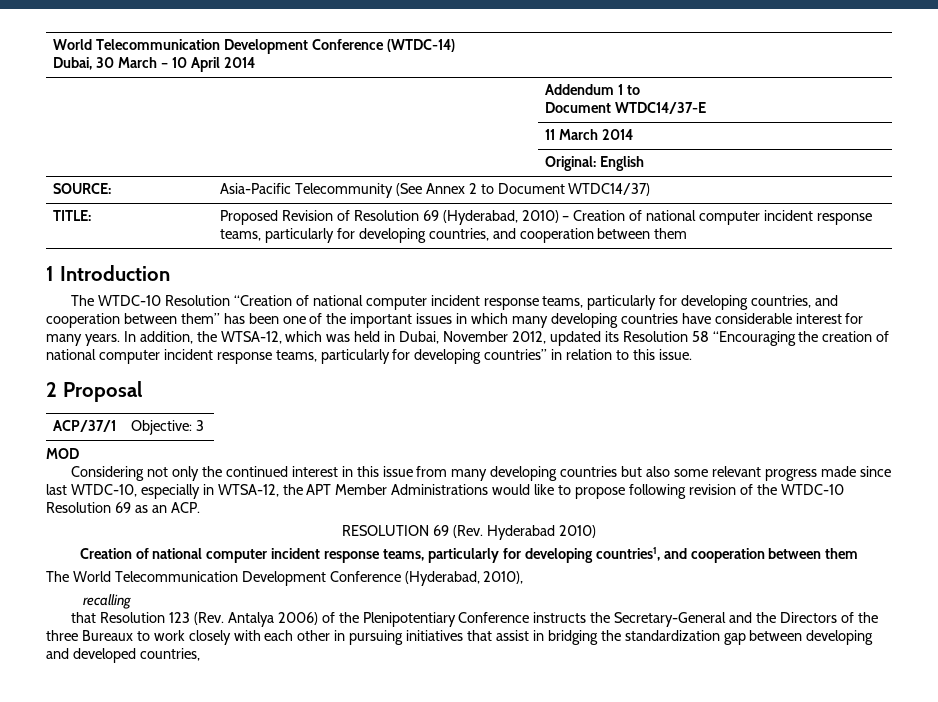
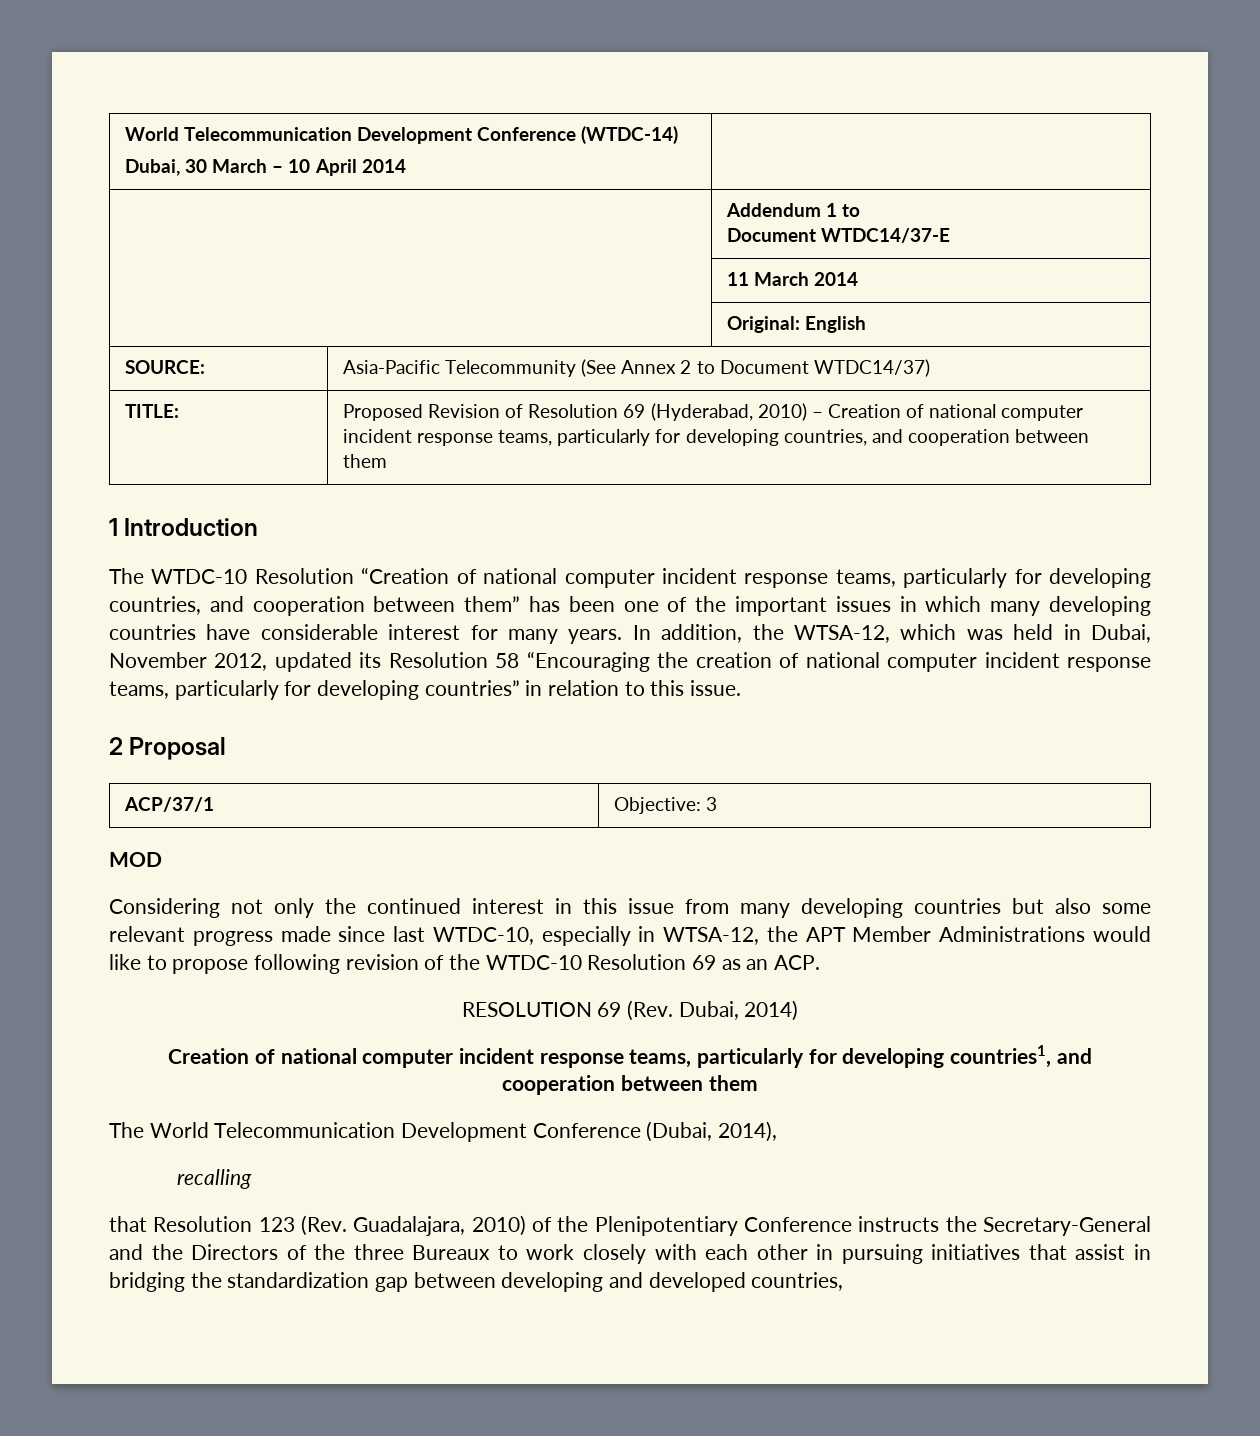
- RESOLUTION 69 (Rev. Hyderabad 2010)
+ RESOLUTION 69 (Rev. Dubai, 2014)
- The World Telecommunication Development Conference (Hyderabad, 2010),
+ The World Telecommunication Development Conference (Dubai, 2014),
- that Resolution 123 (Rev. Antalya 2006) of the Plenipotentiary Conference instructs the Secretary-General and the Directors of the three Bureaux to work closely with each other in pursuing initiatives that assist in bridging the standardization gap between developing and developed countries,
+ that Resolution 123 (Rev. Guadalajara, 2010) of the Plenipotentiary Conference instructs the Secretary-General and the Directors of the three Bureaux to work closely with each other in pursuing initiatives that assist in bridging the standardization gap between developing and developed countries,

